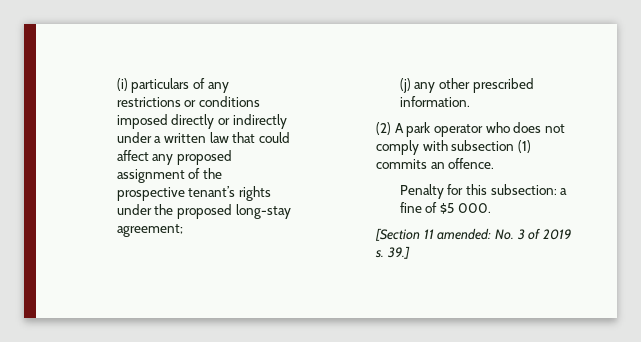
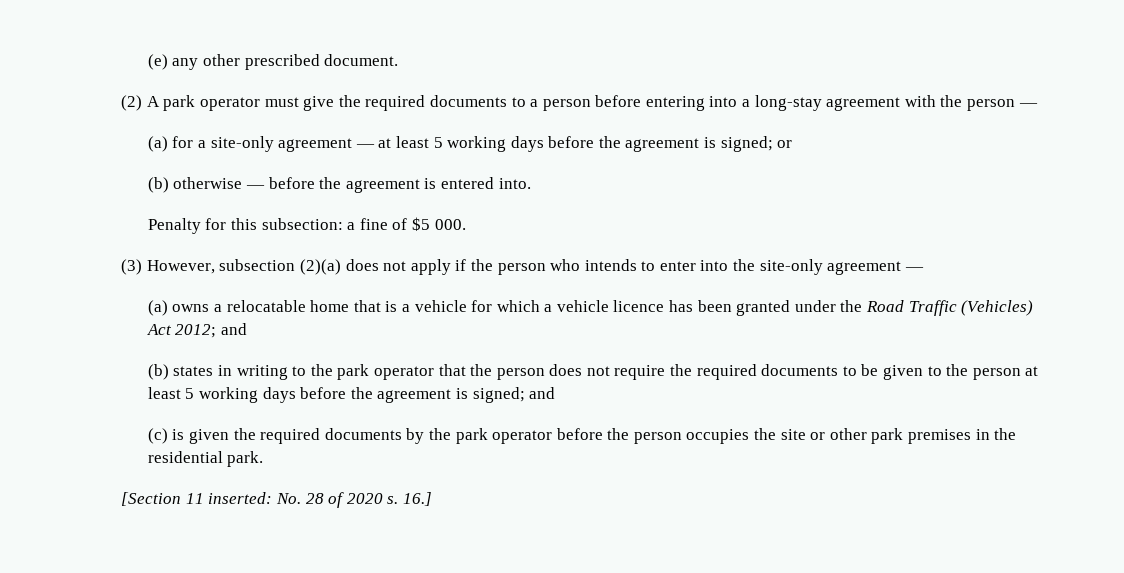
- (i) particulars of any restrictions or conditions imposed directly or indirectly under a written law that could affect any proposed assignment of the prospective tenant’s rights under the proposed long-stay agreement;
- (j) any other prescribed information.
+ (e) any other prescribed document.
- (2) A park operator who does not comply with subsection (1) commits an offence.
+ (2) A park operator must give the required documents to a person before entering into a long-stay agreement with the person —
+ (a) for a site-only agreement — at least 5 working days before the agreement is signed; or
+ (b) otherwise — before the agreement is entered into.
- [Section 11 amended: No. 3 of 2019 s. 39.]
+ (3) However, subsection (2)(a) does not apply if the person who intends to enter into the site-only agreement —
+ (a) owns a relocatable home that is a vehicle for which a vehicle licence has been granted under the Road Traffic (Vehicles) Act 2012; and
+ (b) states in writing to the park operator that the person does not require the required documents to be given to the person at least 5 working days before the agreement is signed; and
+ (c) is given the required documents by the park operator before the person occupies the site or other park premises in the residential park.
+ [Section 11 inserted: No. 28 of 2020 s. 16.]

